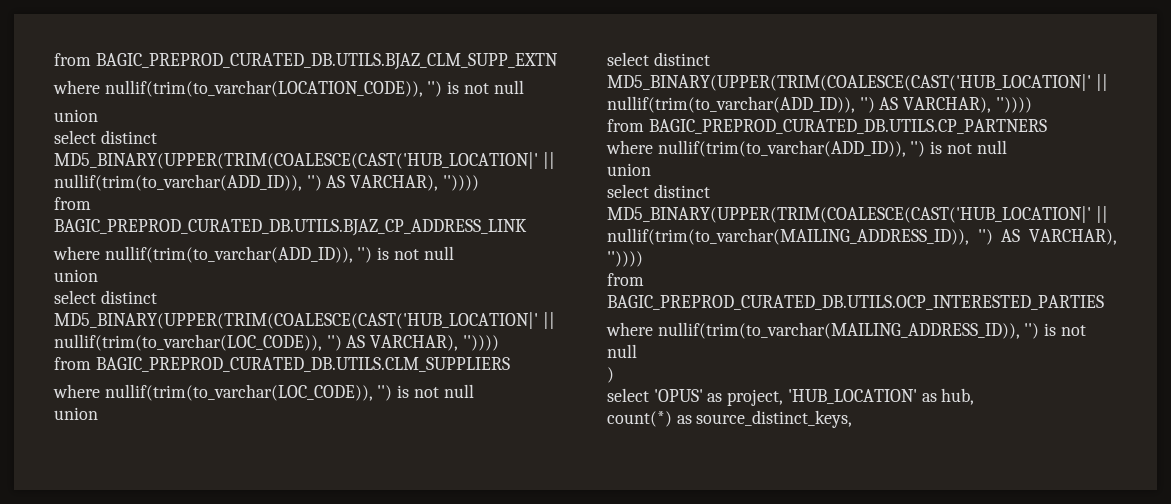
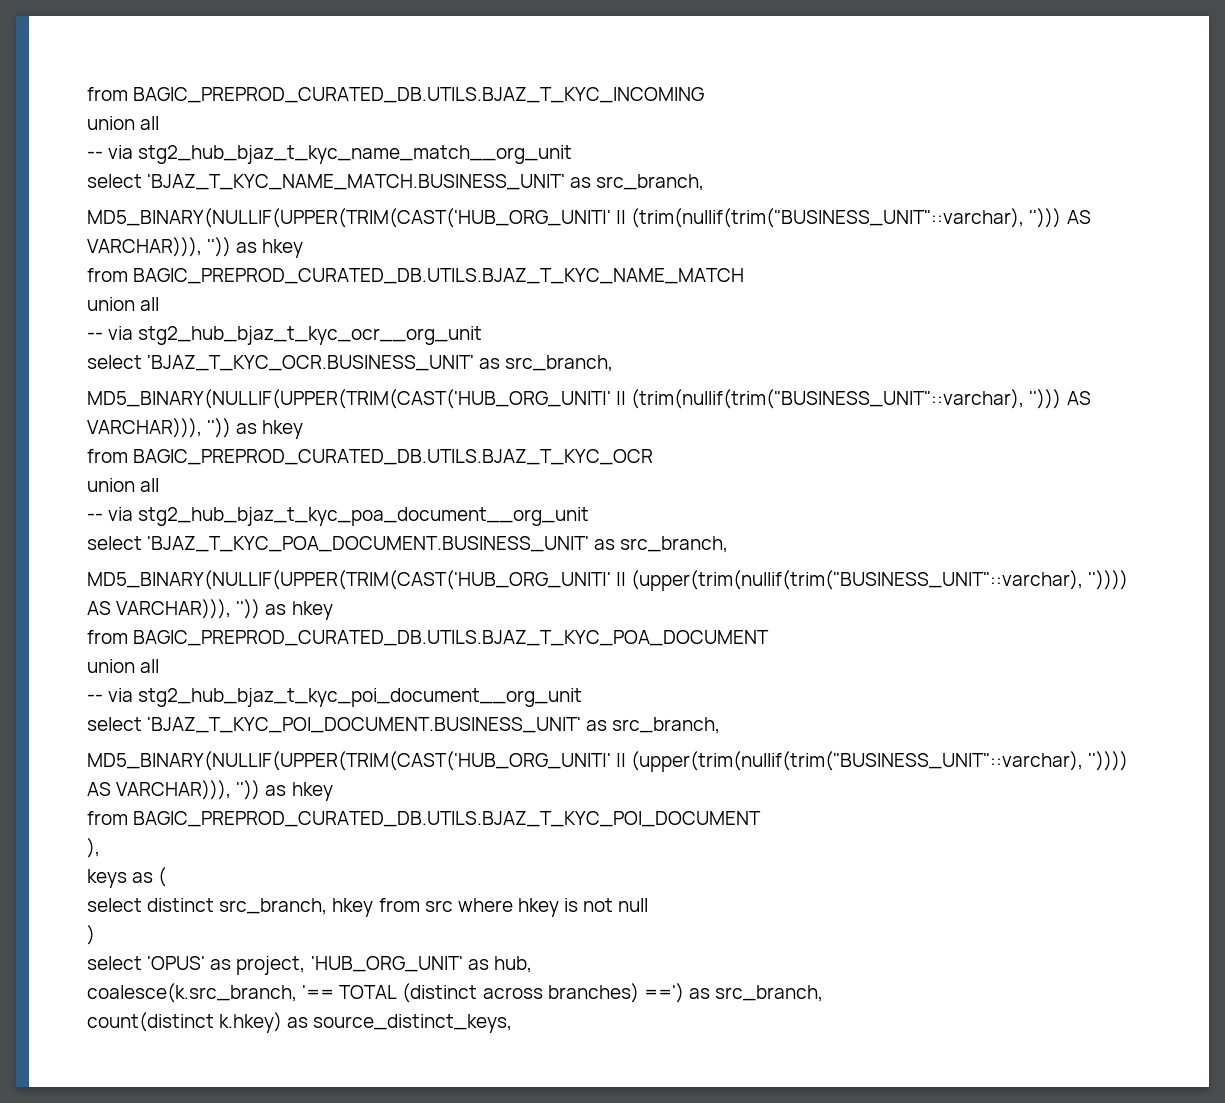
- from BAGIC_PREPROD_CURATED_DB.UTILS.BJAZ_CLM_SUPP_EXTN
- where nullif(trim(to_varchar(LOCATION_CODE)), '') is not null
- union
- select distinct MD5_BINARY(UPPER(TRIM(COALESCE(CAST('HUB_LOCATION|' || nullif(trim(to_varchar(ADD_ID)), '') AS VARCHAR), ''))))
- from BAGIC_PREPROD_CURATED_DB.UTILS.BJAZ_CP_ADDRESS_LINK
- where nullif(trim(to_varchar(ADD_ID)), '') is not null
- union
- select distinct MD5_BINARY(UPPER(TRIM(COALESCE(CAST('HUB_LOCATION|' || nullif(trim(to_varchar(LOC_CODE)), '') AS VARCHAR), ''))))
- from BAGIC_PREPROD_CURATED_DB.UTILS.CLM_SUPPLIERS
- where nullif(trim(to_varchar(LOC_CODE)), '') is not null
- union
- select distinct MD5_BINARY(UPPER(TRIM(COALESCE(CAST('HUB_LOCATION|' || nullif(trim(to_varchar(ADD_ID)), '') AS VARCHAR), ''))))
- from BAGIC_PREPROD_CURATED_DB.UTILS.CP_PARTNERS
- where nullif(trim(to_varchar(ADD_ID)), '') is not null
- union
- select distinct MD5_BINARY(UPPER(TRIM(COALESCE(CAST('HUB_LOCATION|' || nullif(trim(to_varchar(MAILING_ADDRESS_ID)), '') AS VARCHAR), ''))))
- from BAGIC_PREPROD_CURATED_DB.UTILS.OCP_INTERESTED_PARTIES
- where nullif(trim(to_varchar(MAILING_ADDRESS_ID)), '') is not null
+ from BAGIC_PREPROD_CURATED_DB.UTILS.BJAZ_T_KYC_INCOMING
+ union all
+ -- via stg2_hub_bjaz_t_kyc_name_match__org_unit
+ select 'BJAZ_T_KYC_NAME_MATCH.BUSINESS_UNIT' as src_branch,
+ MD5_BINARY(NULLIF(UPPER(TRIM(CAST('HUB_ORG_UNIT|' || (trim(nullif(trim("BUSINESS_UNIT"::varchar), ''))) AS VARCHAR))), '')) as hkey
+ from BAGIC_PREPROD_CURATED_DB.UTILS.BJAZ_T_KYC_NAME_MATCH
+ union all
+ -- via stg2_hub_bjaz_t_kyc_ocr__org_unit
+ select 'BJAZ_T_KYC_OCR.BUSINESS_UNIT' as src_branch,
+ MD5_BINARY(NULLIF(UPPER(TRIM(CAST('HUB_ORG_UNIT|' || (trim(nullif(trim("BUSINESS_UNIT"::varchar), ''))) AS VARCHAR))), '')) as hkey
+ from BAGIC_PREPROD_CURATED_DB.UTILS.BJAZ_T_KYC_OCR
+ union all
+ -- via stg2_hub_bjaz_t_kyc_poa_document__org_unit
+ select 'BJAZ_T_KYC_POA_DOCUMENT.BUSINESS_UNIT' as src_branch,
+ MD5_BINARY(NULLIF(UPPER(TRIM(CAST('HUB_ORG_UNIT|' || (upper(trim(nullif(trim("BUSINESS_UNIT"::varchar), '')))) AS VARCHAR))), '')) as hkey
+ from BAGIC_PREPROD_CURATED_DB.UTILS.BJAZ_T_KYC_POA_DOCUMENT
+ union all
+ -- via stg2_hub_bjaz_t_kyc_poi_document__org_unit
+ select 'BJAZ_T_KYC_POI_DOCUMENT.BUSINESS_UNIT' as src_branch,
+ MD5_BINARY(NULLIF(UPPER(TRIM(CAST('HUB_ORG_UNIT|' || (upper(trim(nullif(trim("BUSINESS_UNIT"::varchar), '')))) AS VARCHAR))), '')) as hkey
+ from BAGIC_PREPROD_CURATED_DB.UTILS.BJAZ_T_KYC_POI_DOCUMENT
+ ),
+ keys as (
+ select distinct src_branch, hkey from src where hkey is not null
- select 'OPUS' as project, 'HUB_LOCATION' as hub,
+ select 'OPUS' as project, 'HUB_ORG_UNIT' as hub,
- count(*) as source_distinct_keys,
+ coalesce(k.src_branch, '== TOTAL (distinct across branches) ==') as src_branch,
+ count(distinct k.hkey) as source_distinct_keys,

